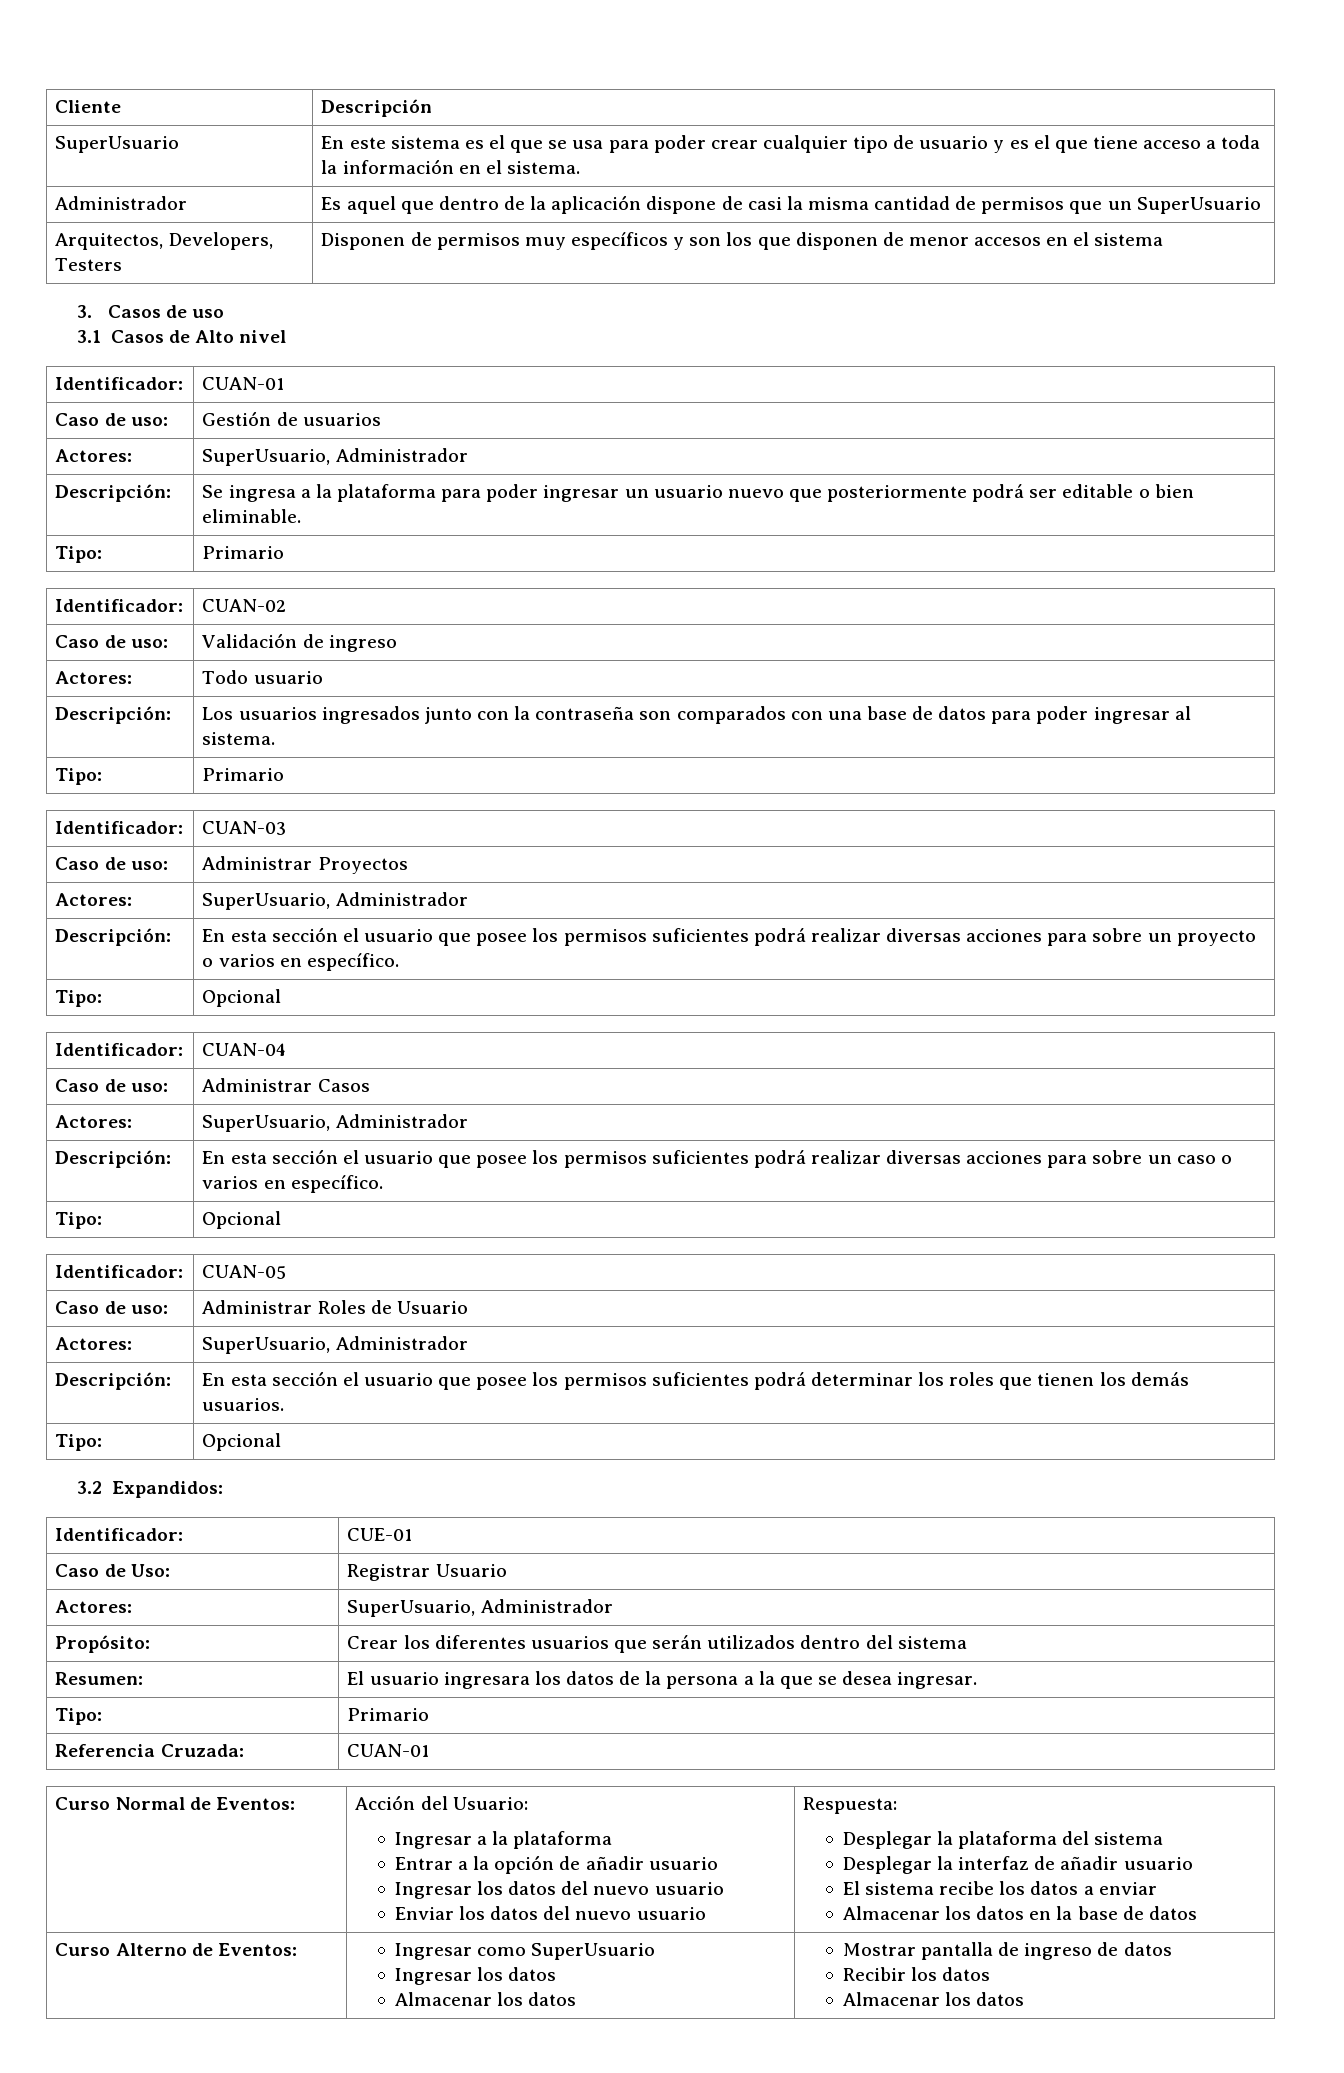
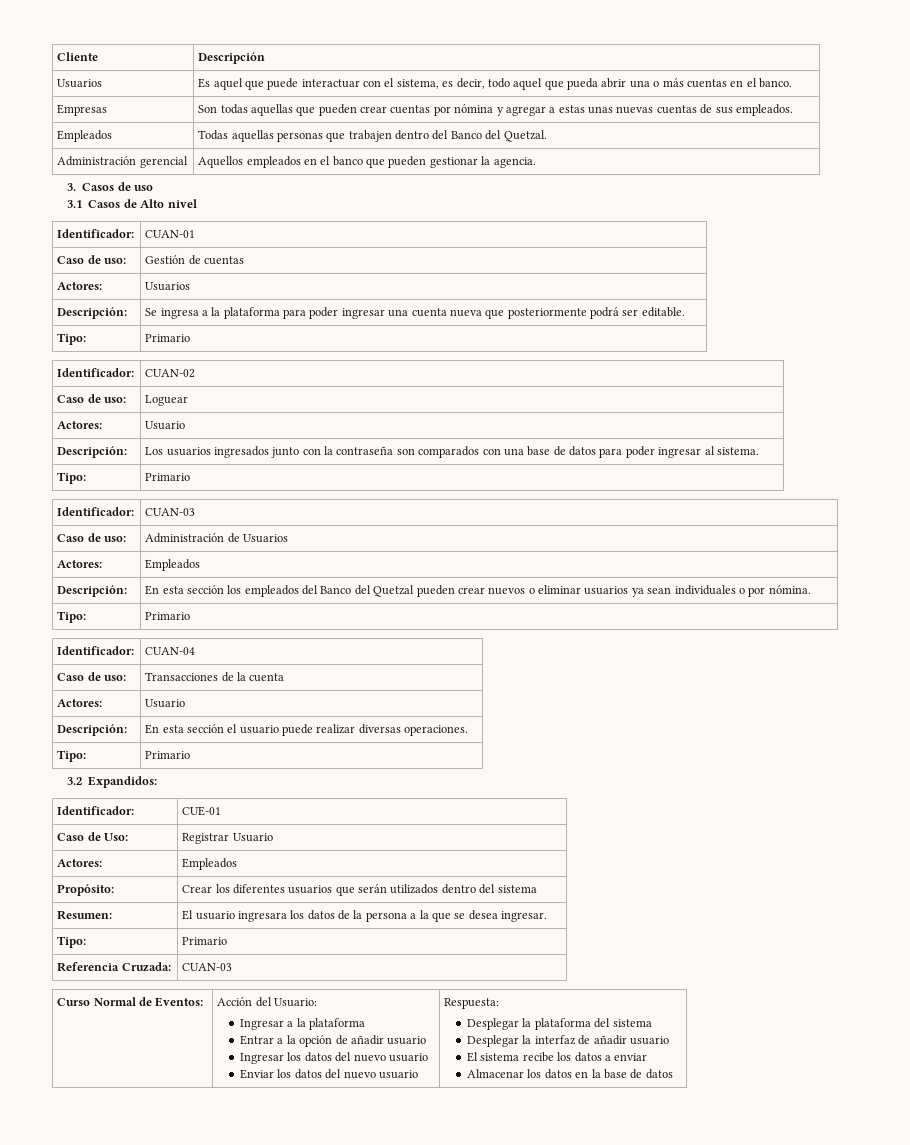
- SuperUsuario | En este sistema es el que se usa para poder crear cualquier tipo de usuario y es el que tiene acceso a toda la información en el sistema.
- Administrador | Es aquel que dentro de la aplicación dispone de casi la misma cantidad de permisos que un SuperUsuario
- Arquitectos, Developers, Testers | Disponen de permisos muy específicos y son los que disponen de menor accesos en el sistema
+ Usuarios | Es aquel que puede interactuar con el sistema, es decir, todo aquel que pueda abrir una o más cuentas en el banco.
+ Empresas | Son todas aquellas que pueden crear cuentas por nómina y agregar a estas unas nuevas cuentas de sus empleados.
+ Empleados | Todas aquellas personas que trabajen dentro del Banco del Quetzal.
+ Administración gerencial | Aquellos empleados en el banco que pueden gestionar la agencia.
- Caso de uso: | Gestión de usuarios
- Actores: | SuperUsuario, Administrador
+ Caso de uso: | Gestión de cuentas
+ Actores: | Usuarios
- Descripción: | Se ingresa a la plataforma para poder ingresar un usuario nuevo que posteriormente podrá ser editable o bien eliminable.
+ Descripción: | Se ingresa a la plataforma para poder ingresar una cuenta nueva que posteriormente podrá ser editable.
- Caso de uso: | Validación de ingreso
- Actores: | Todo usuario
+ Caso de uso: | Loguear
+ Actores: | Usuario
- Caso de uso: | Administrar Proyectos
- Actores: | SuperUsuario, Administrador
- Descripción: | En esta sección el usuario que posee los permisos suficientes podrá realizar diversas acciones para sobre un proyecto o varios en específico.
- Tipo: | Opcional
+ Caso de uso: | Administración de Usuarios
+ Actores: | Empleados
+ Descripción: | En esta sección los empleados del Banco del Quetzal pueden crear nuevos o eliminar usuarios ya sean individuales o por nómina.
+ Tipo: | Primario
- Caso de uso: | Administrar Casos
- Actores: | SuperUsuario, Administrador
- Descripción: | En esta sección el usuario que posee los permisos suficientes podrá realizar diversas acciones para sobre un caso o varios en específico.
- Tipo: | Opcional
- Identificador: | CUAN-05
- Caso de uso: | Administrar Roles de Usuario
- Actores: | SuperUsuario, Administrador
- Descripción: | En esta sección el usuario que posee los permisos suficientes podrá determinar los roles que tienen los demás usuarios.
- Tipo: | Opcional
+ Caso de uso: | Transacciones de la cuenta
+ Actores: | Usuario
+ Descripción: | En esta sección el usuario puede realizar diversas operaciones.
+ Tipo: | Primario
  Caso de Uso: | Registrar Usuario
- Actores: | SuperUsuario, Administrador
+ Actores: | Empleados
- Referencia Cruzada: | CUAN-01
+ Referencia Cruzada: | CUAN-03
- Curso Alterno de Eventos: | Ingresar como SuperUsuario
- Ingresar los datos
- Almacenar los datos | Mostrar pantalla de ingreso de datos
- Recibir los datos
- Almacenar los datos

